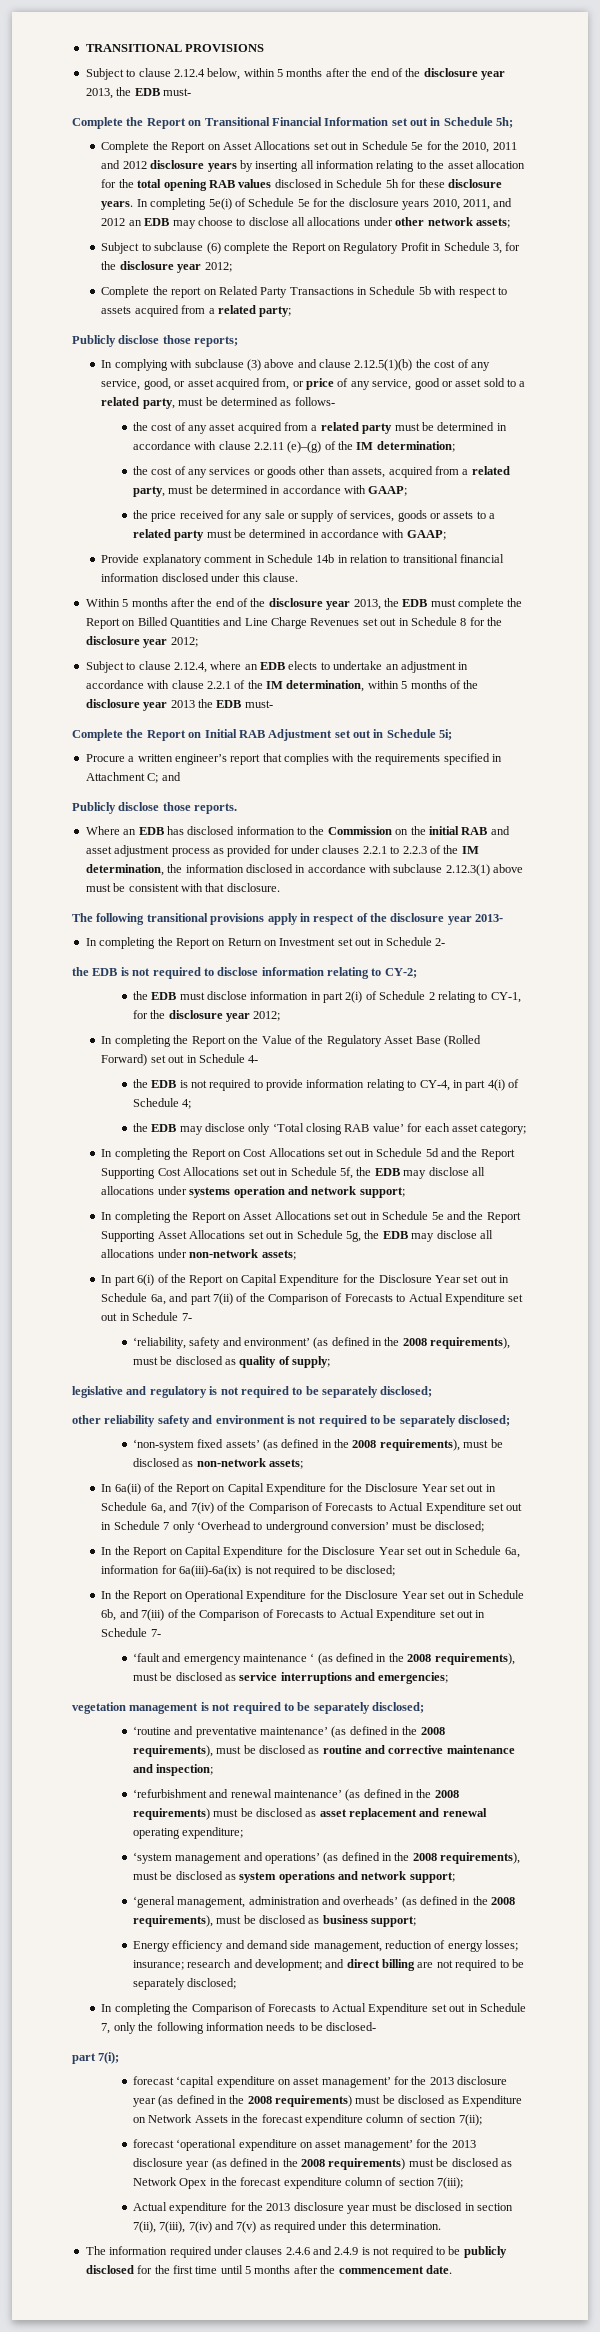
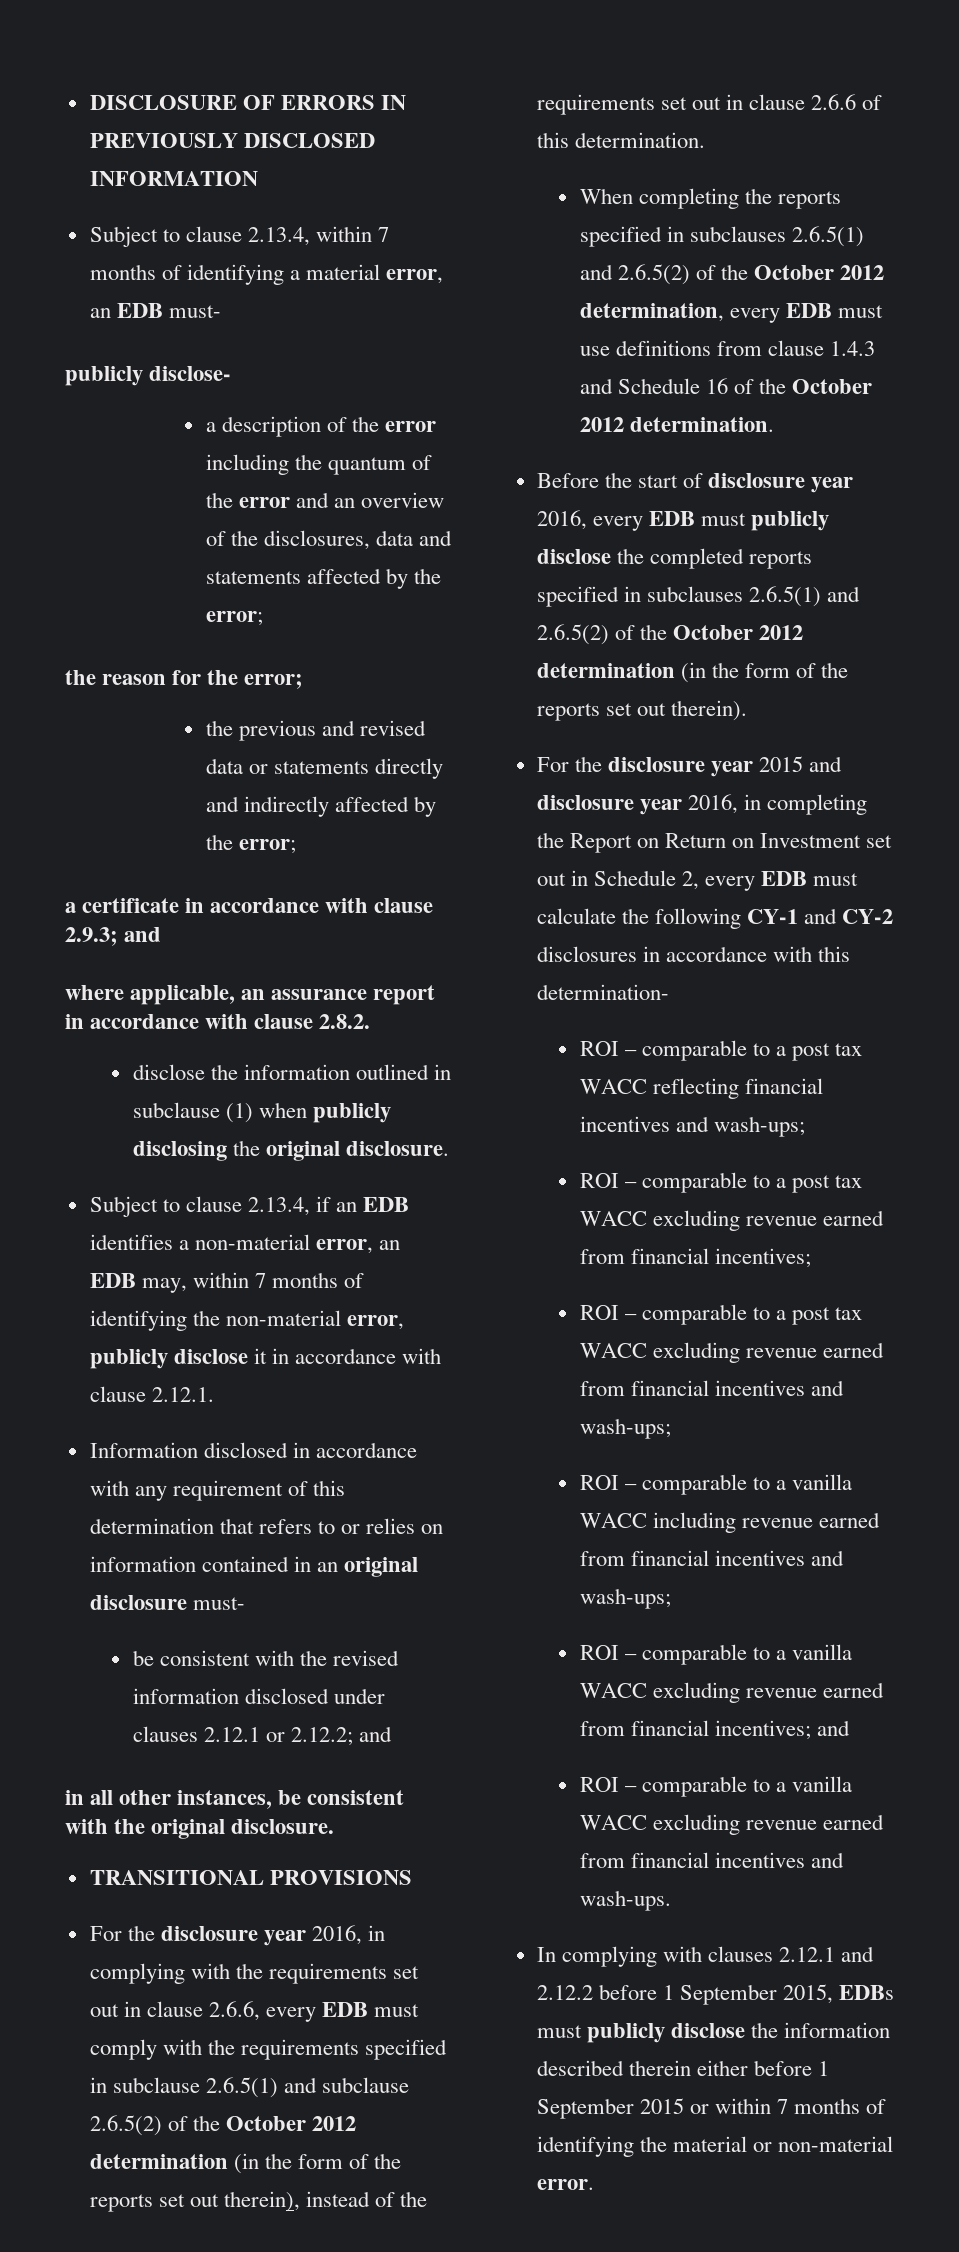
+ DISCLOSURE OF ERRORS IN PREVIOUSLY DISCLOSED INFORMATION
+ Subject to clause 2.13.4, within 7 months of identifying a material error, an EDB must-
+ publicly disclose-
+ a description of the error including the quantum of the error and an overview of the disclosures, data and statements affected by the error;
+ the reason for the error;
+ the previous and revised data or statements directly and indirectly affected by the error;
+ a certificate in accordance with clause 2.9.3; and
+ where applicable, an assurance report in accordance with clause 2.8.2.
+ disclose the information outlined in subclause (1) when publicly disclosing the original disclosure.
+ Subject to clause 2.13.4, if an EDB identifies a non-material error, an EDB may, within 7 months of identifying the non-material error, publicly disclose it in accordance with clause 2.12.1.
+ Information disclosed in accordance with any requirement of this determination that refers to or relies on information contained in an original disclosure must-
+ be consistent with the revised information disclosed under clauses 2.12.1 or 2.12.2; and
+ in all other instances, be consistent with the original disclosure.
  TRANSITIONAL PROVISIONS
- Subject to clause 2.12.4 below, within 5 months after the end of the disclosure year 2013, the EDB must-
- Complete the Report on Transitional Financial Information set out in Schedule 5h;
- Complete the Report on Asset Allocations set out in Schedule 5e for the 2010, 2011 and 2012 disclosure years by inserting all information relating to the asset allocation for the total opening RAB values disclosed in Schedule 5h for these disclosure years. In completing 5e(i) of Schedule 5e for the disclosure years 2010, 2011, and 2012 an EDB may choose to disclose all allocations under other network assets;
- Subject to subclause (6) complete the Report on Regulatory Profit in Schedule 3, for the disclosure year 2012;
- Complete the report on Related Party Transactions in Schedule 5b with respect to assets acquired from a related party;
- Publicly disclose those reports;
- In complying with subclause (3) above and clause 2.12.5(1)(b) the cost of any service, good, or asset acquired from, or price of any service, good or asset sold to a related party, must be determined as follows-
- the cost of any asset acquired from a related party must be determined in accordance with clause 2.2.11 (e)–(g) of the IM determination;
- the cost of any services or goods other than assets, acquired from a related party, must be determined in accordance with GAAP;
- the price received for any sale or supply of services, goods or assets to a related party must be determined in accordance with GAAP;
- Provide explanatory comment in Schedule 14b in relation to transitional financial information disclosed under this clause.
- Within 5 months after the end of the disclosure year 2013, the EDB must complete the Report on Billed Quantities and Line Charge Revenues set out in Schedule 8 for the disclosure year 2012;
- Subject to clause 2.12.4, where an EDB elects to undertake an adjustment in accordance with clause 2.2.1 of the IM determination, within 5 months of the disclosure year 2013 the EDB must-
- Complete the Report on Initial RAB Adjustment set out in Schedule 5i;
- Procure a written engineer’s report that complies with the requirements specified in Attachment C; and
- Publicly disclose those reports.
- Where an EDB has disclosed information to the Commission on the initial RAB and asset adjustment process as provided for under clauses 2.2.1 to 2.2.3 of the IM determination, the information disclosed in accordance with subclause 2.12.3(1) above must be consistent with that disclosure.
- The following transitional provisions apply in respect of the disclosure year 2013-
- In completing the Report on Return on Investment set out in Schedule 2-
- the EDB is not required to disclose information relating to CY-2;
- the EDB must disclose information in part 2(i) of Schedule 2 relating to CY-1, for the disclosure year 2012;
- In completing the Report on the Value of the Regulatory Asset Base (Rolled Forward) set out in Schedule 4-
- the EDB is not required to provide information relating to CY-4, in part 4(i) of Schedule 4;
- the EDB may disclose only ‘Total closing RAB value’ for each asset category;
- In completing the Report on Cost Allocations set out in Schedule 5d and the Report Supporting Cost Allocations set out in Schedule 5f, the EDB may disclose all allocations under systems operation and network support;
- In completing the Report on Asset Allocations set out in Schedule 5e and the Report Supporting Asset Allocations set out in Schedule 5g, the EDB may disclose all allocations under non-network assets;
- In part 6(i) of the Report on Capital Expenditure for the Disclosure Year set out in Schedule 6a, and part 7(ii) of the Comparison of Forecasts to Actual Expenditure set out in Schedule 7-
- ‘reliability, safety and environment’ (as defined in the 2008 requirements), must be disclosed as quality of supply;
- legislative and regulatory is not required to be separately disclosed;
- other reliability safety and environment is not required to be separately disclosed;
- ‘non-system fixed assets’ (as defined in the 2008 requirements), must be disclosed as non-network assets;
- In 6a(ii) of the Report on Capital Expenditure for the Disclosure Year set out in Schedule 6a, and 7(iv) of the Comparison of Forecasts to Actual Expenditure set out in Schedule 7 only ‘Overhead to underground conversion’ must be disclosed;
- In the Report on Capital Expenditure for the Disclosure Year set out in Schedule 6a, information for 6a(iii)-6a(ix) is not required to be disclosed;
- In the Report on Operational Expenditure for the Disclosure Year set out in Schedule 6b, and 7(iii) of the Comparison of Forecasts to Actual Expenditure set out in Schedule 7-
- ‘fault and emergency maintenance ‘ (as defined in the 2008 requirements), must be disclosed as service interruptions and emergencies;
- vegetation management is not required to be separately disclosed;
- ‘routine and preventative maintenance’ (as defined in the 2008 requirements), must be disclosed as routine and corrective maintenance and inspection;
- ‘refurbishment and renewal maintenance’ (as defined in the 2008 requirements) must be disclosed as asset replacement and renewal operating expenditure;
- ‘system management and operations’ (as defined in the 2008 requirements), must be disclosed as system operations and network support;
- ‘general management, administration and overheads’ (as defined in the 2008 requirements), must be disclosed as business support;
- Energy efficiency and demand side management, reduction of energy losses; insurance; research and development; and direct billing are not required to be separately disclosed;
- In completing the Comparison of Forecasts to Actual Expenditure set out in Schedule 7, only the following information needs to be disclosed-
- part 7(i);
- forecast ‘capital expenditure on asset management’ for the 2013 disclosure year (as defined in the 2008 requirements) must be disclosed as Expenditure on Network Assets in the forecast expenditure column of section 7(ii);
- forecast ‘operational expenditure on asset management’ for the 2013 disclosure year (as defined in the 2008 requirements) must be disclosed as Network Opex in the forecast expenditure column of section 7(iii);
- Actual expenditure for the 2013 disclosure year must be disclosed in section 7(ii), 7(iii), 7(iv) and 7(v) as required under this determination.
- The information required under clauses 2.4.6 and 2.4.9 is not required to be publicly disclosed for the first time until 5 months after the commencement date.
+ For the disclosure year 2016, in complying with the requirements set out in clause 2.6.6, every EDB must comply with the requirements specified in subclause 2.6.5(1) and subclause 2.6.5(2) of the October 2012 determination (in the form of the reports set out therein), instead of the requirements set out in clause 2.6.6 of this determination.
+ When completing the reports specified in subclauses 2.6.5(1) and 2.6.5(2) of the October 2012 determination, every EDB must use definitions from clause 1.4.3 and Schedule 16 of the October 2012 determination.
+ Before the start of disclosure year 2016, every EDB must publicly disclose the completed reports specified in subclauses 2.6.5(1) and 2.6.5(2) of the October 2012 determination (in the form of the reports set out therein).
+ For the disclosure year 2015 and disclosure year 2016, in completing the Report on Return on Investment set out in Schedule 2, every EDB must calculate the following CY-1 and CY-2 disclosures in accordance with this determination-
+ ROI – comparable to a post tax WACC reflecting financial incentives and wash-ups;
+ ROI – comparable to a post tax WACC excluding revenue earned from financial incentives;
+ ROI – comparable to a post tax WACC excluding revenue earned from financial incentives and wash-ups;
+ ROI – comparable to a vanilla WACC including revenue earned from financial incentives and wash-ups;
+ ROI – comparable to a vanilla WACC excluding revenue earned from financial incentives; and
+ ROI – comparable to a vanilla WACC excluding revenue earned from financial incentives and wash-ups.
+ In complying with clauses 2.12.1 and 2.12.2 before 1 September 2015, EDBs must publicly disclose the information described therein either before 1 September 2015 or within 7 months of identifying the material or non-material error.

